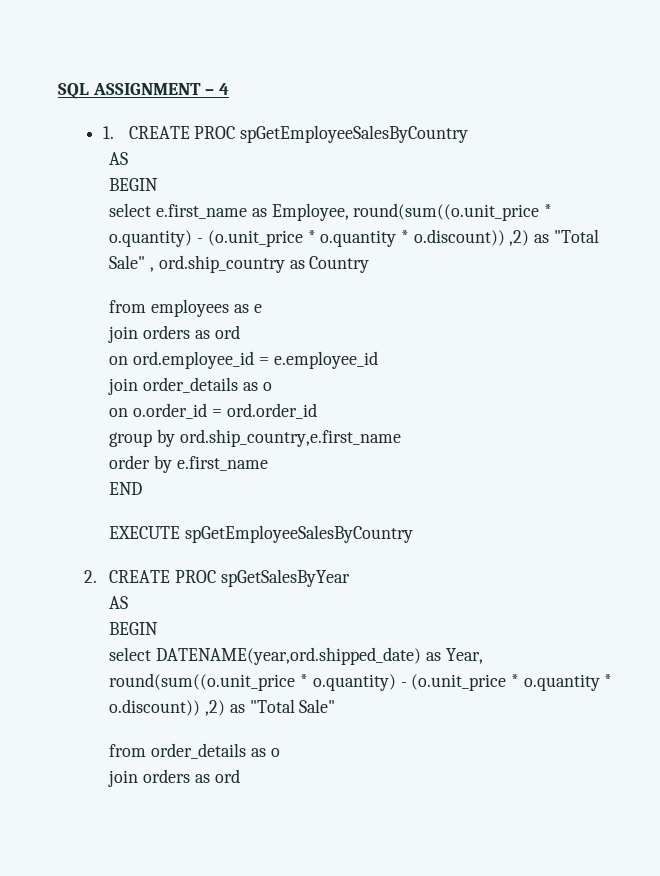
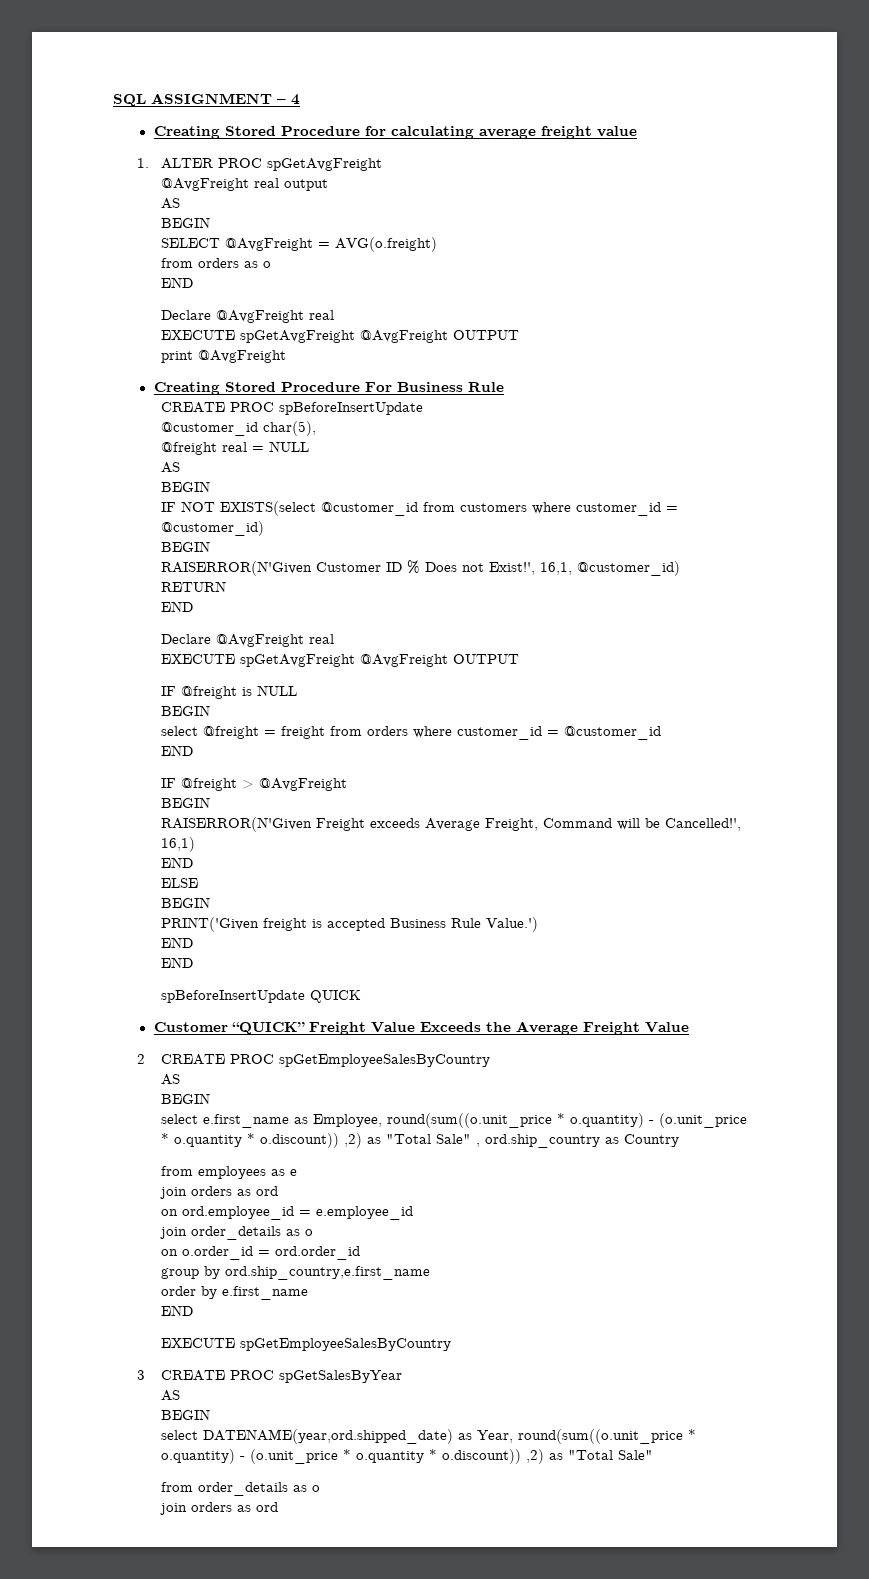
- 1. CREATE PROC spGetEmployeeSalesByCountry
+ Creating Stored Procedure for calculating average freight value
+ 1. ALTER PROC spGetAvgFreight
+ @AvgFreight real output
+ AS
+ BEGIN
+ SELECT @AvgFreight = AVG(o.freight)
+ from orders as o
+ END
+ Declare @AvgFreight real
+ EXECUTE spGetAvgFreight @AvgFreight OUTPUT
+ print @AvgFreight
+ Creating Stored Procedure For Business Rule
+ CREATE PROC spBeforeInsertUpdate
+ @customer_id char(5),
+ @freight real = NULL
+ AS
+ BEGIN
+ IF NOT EXISTS(select @customer_id from customers where customer_id = @customer_id)
+ BEGIN
+ RAISERROR(N'Given Customer ID % Does not Exist!', 16,1, @customer_id)
+ RETURN
+ END
+ Declare @AvgFreight real
+ EXECUTE spGetAvgFreight @AvgFreight OUTPUT
+ IF @freight is NULL
+ BEGIN
+ select @freight = freight from orders where customer_id = @customer_id
+ END
+ IF @freight > @AvgFreight
+ BEGIN
+ RAISERROR(N'Given Freight exceeds Average Freight, Command will be Cancelled!', 16,1)
+ END
+ ELSE
+ BEGIN
+ PRINT('Given freight is accepted Business Rule Value.')
+ END
+ END
+ spBeforeInsertUpdate QUICK
+ Customer “QUICK” Freight Value Exceeds the Average Freight Value
+ 2 CREATE PROC spGetEmployeeSalesByCountry
- 2. CREATE PROC spGetSalesByYear
+ 3 CREATE PROC spGetSalesByYear

